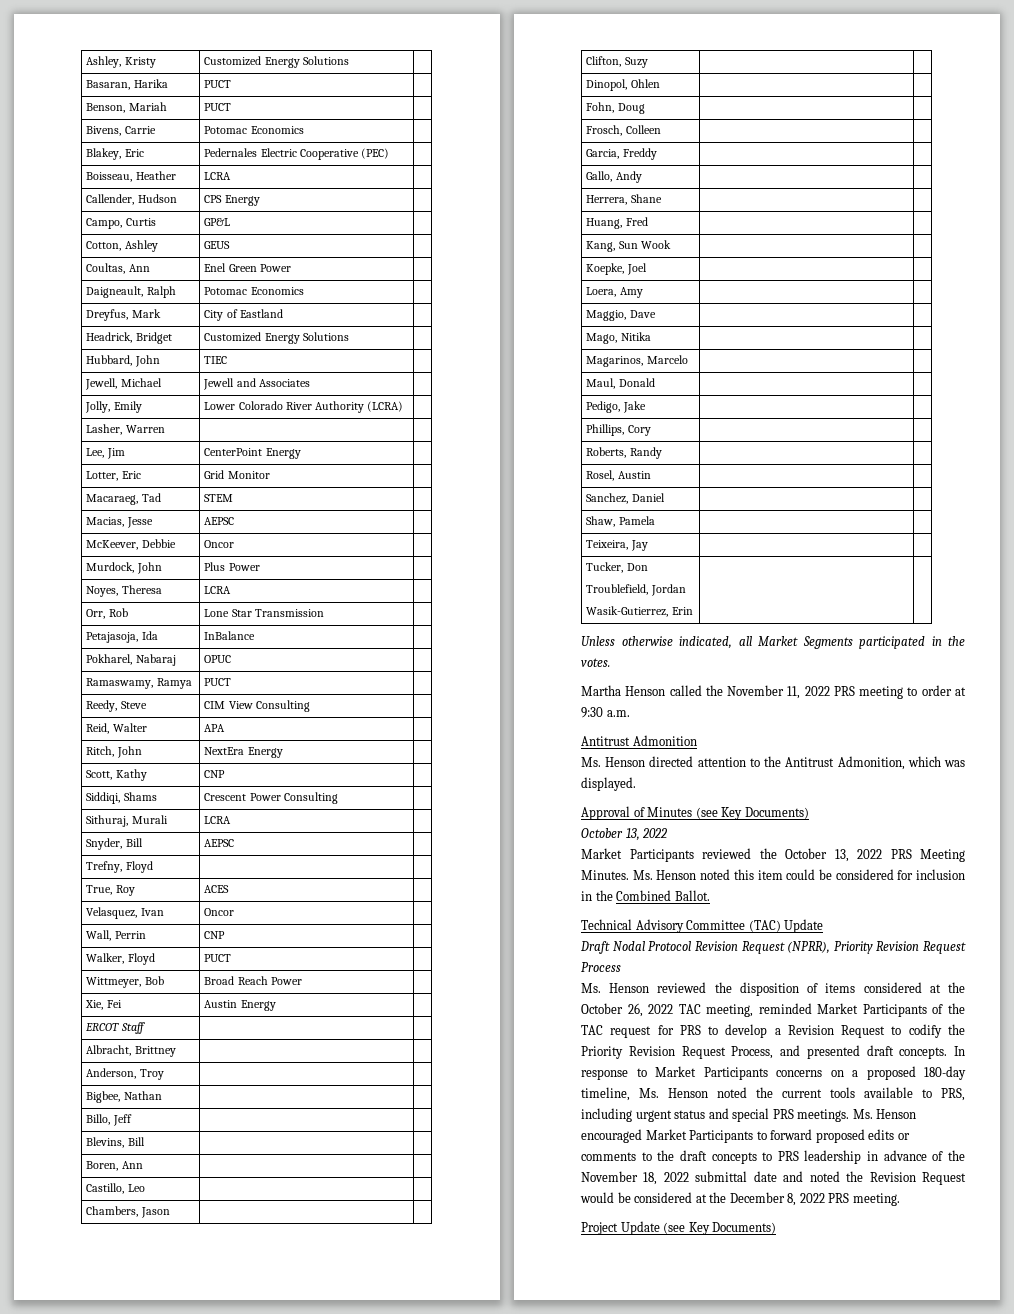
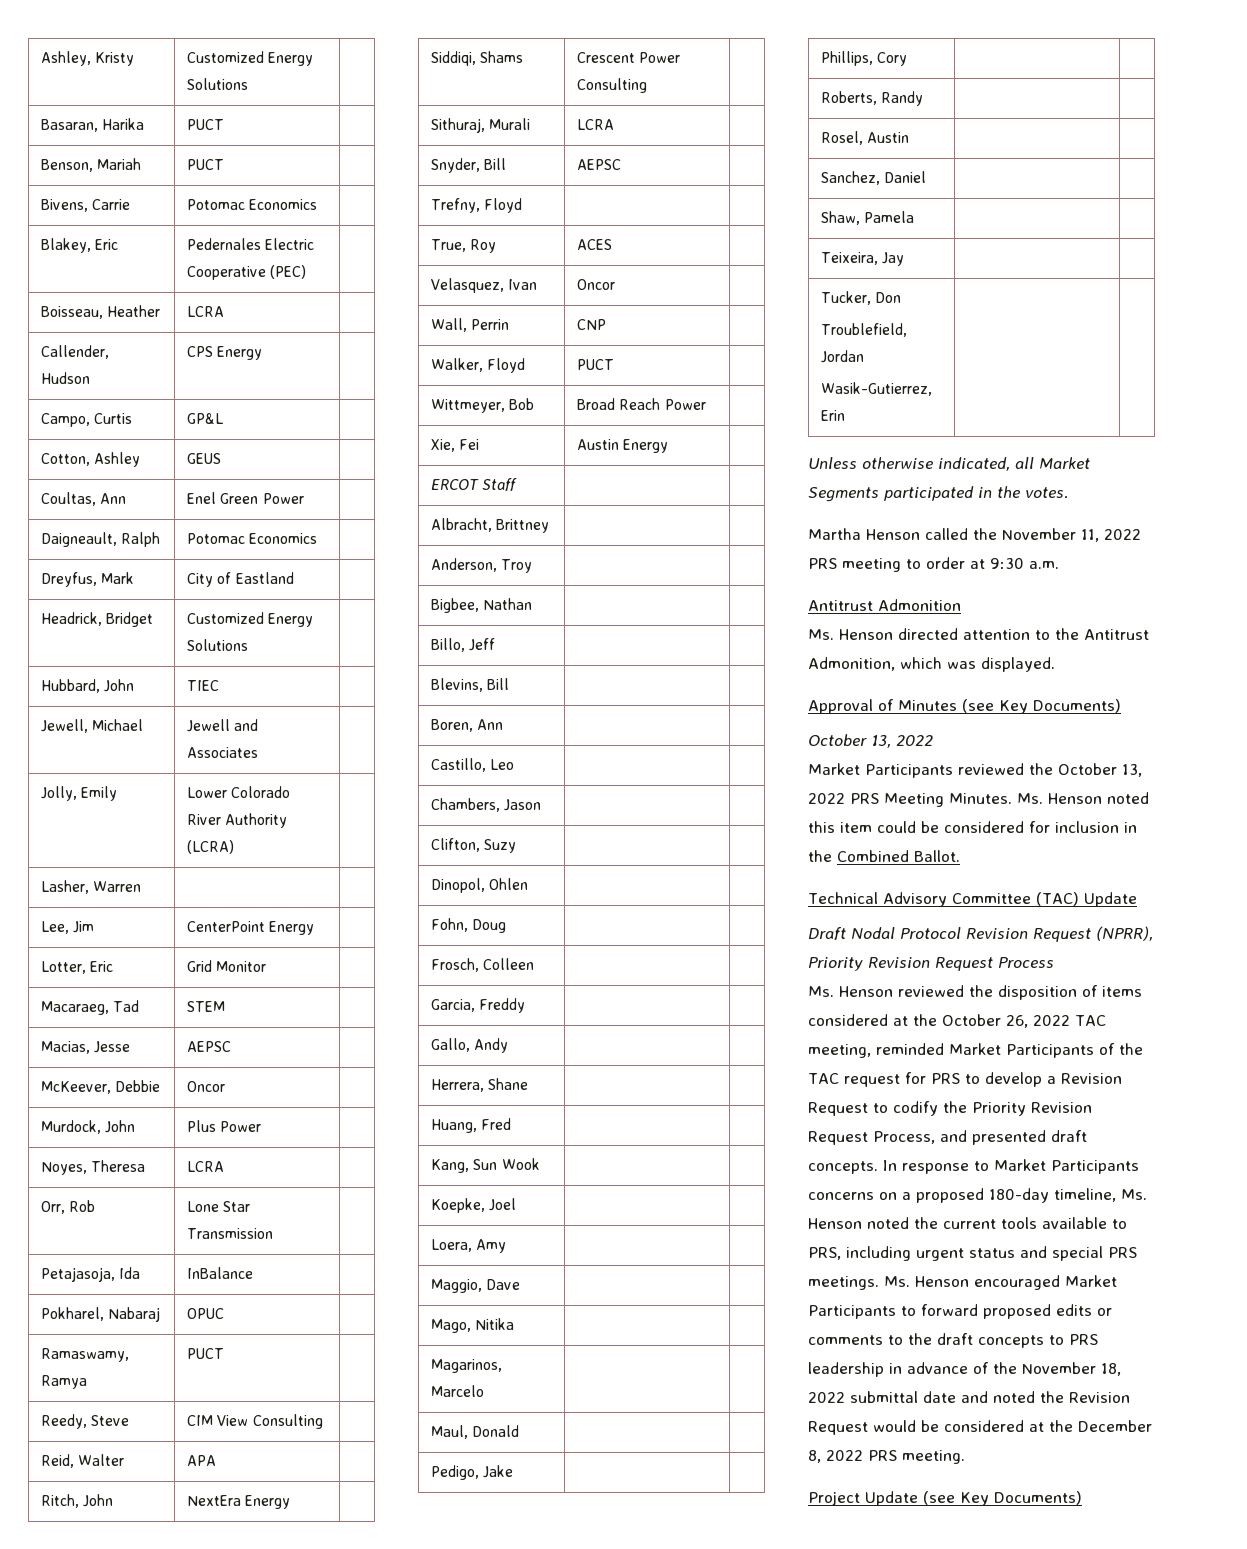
- Scott, Kathy | CNP |

